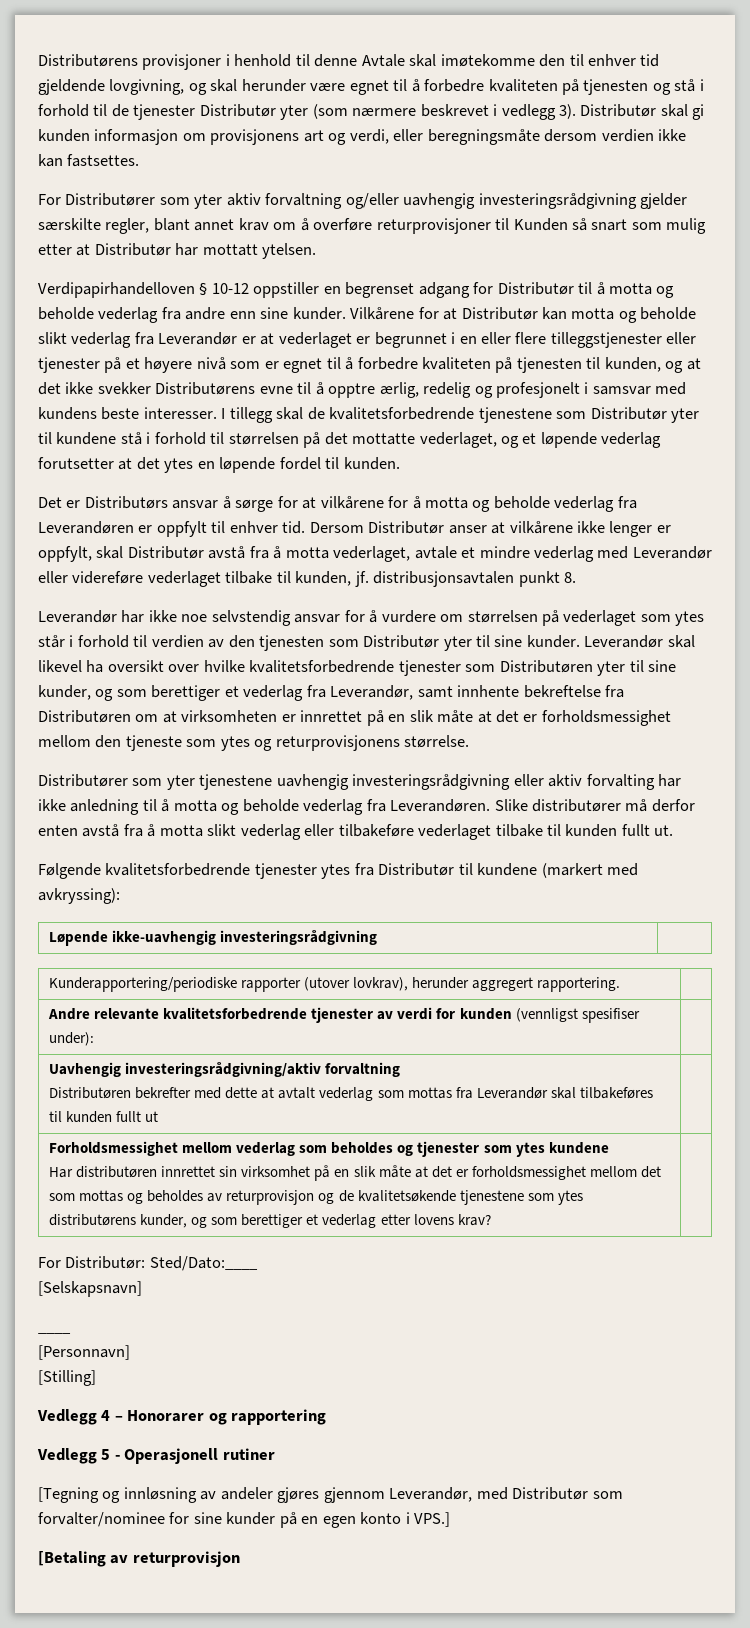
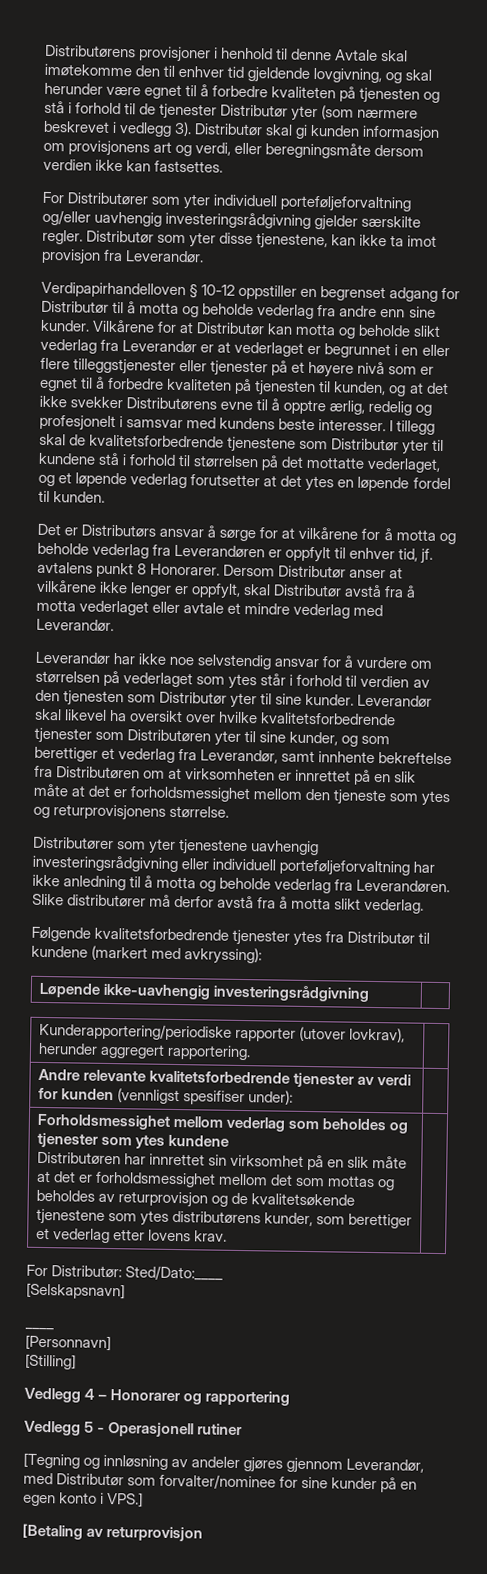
- For Distributører som yter aktiv forvaltning og/eller uavhengig investeringsrådgivning gjelder særskilte regler, blant annet krav om å overføre returprovisjoner til Kunden så snart som mulig etter at Distributør har mottatt ytelsen.
+ For Distributører som yter individuell porteføljeforvaltning og/eller uavhengig investeringsrådgivning gjelder særskilte regler. Distributør som yter disse tjenestene, kan ikke ta imot provisjon fra Leverandør.
- Det er Distributørs ansvar å sørge for at vilkårene for å motta og beholde vederlag fra Leverandøren er oppfylt til enhver tid.
+ Det er Distributørs ansvar å sørge for at vilkårene for å motta og beholde vederlag fra Leverandøren er oppfylt til enhver tid, jf. avtalens punkt 8 Honorarer.
- Dersom Distributør anser at vilkårene ikke lenger er oppfylt, skal Distributør avstå fra å motta vederlaget, avtale et mindre vederlag med Leverandør eller videreføre vederlaget tilbake til kunden, jf. distribusjonsavtalen punkt 8.
+ Dersom Distributør anser at vilkårene ikke lenger er oppfylt, skal Distributør avstå fra å motta vederlaget eller avtale et mindre vederlag med Leverandør.
- Distributører som yter tjenestene uavhengig investeringsrådgivning eller aktiv forvalting har ikke anledning til å motta og beholde vederlag fra Leverandøren.
+ Distributører som yter tjenestene uavhengig investeringsrådgivning eller individuell porteføljeforvaltning har ikke anledning til å motta og beholde vederlag fra Leverandøren.
- Slike distributører må derfor enten avstå fra å motta slikt vederlag eller tilbakeføre vederlaget tilbake til kunden fullt ut.
+ Slike distributører må derfor avstå fra å motta slikt vederlag.
- Uavhengig investeringsrådgivning/aktiv forvaltning
- Distributøren bekrefter med dette at avtalt vederlag som mottas fra Leverandør skal tilbakeføres til kunden fullt ut |
- Har distributøren innrettet sin virksomhet på en slik måte at det er forholdsmessighet mellom det som mottas og beholdes av returprovisjon og de kvalitetsøkende tjenestene som ytes distributørens kunder, og som berettiger et vederlag etter lovens krav?
+ Distributøren har innrettet sin virksomhet på en slik måte at det er forholdsmessighet mellom det som mottas og beholdes av returprovisjon og de kvalitetsøkende tjenestene som ytes distributørens kunder, som berettiger et vederlag etter lovens krav.

